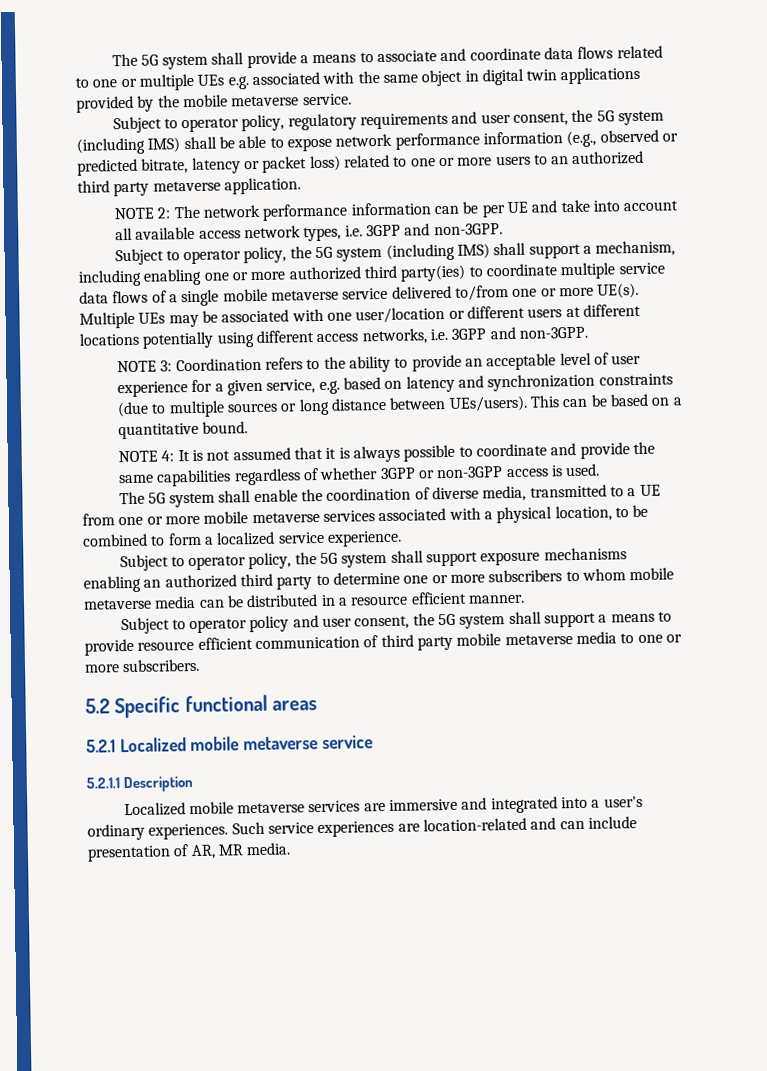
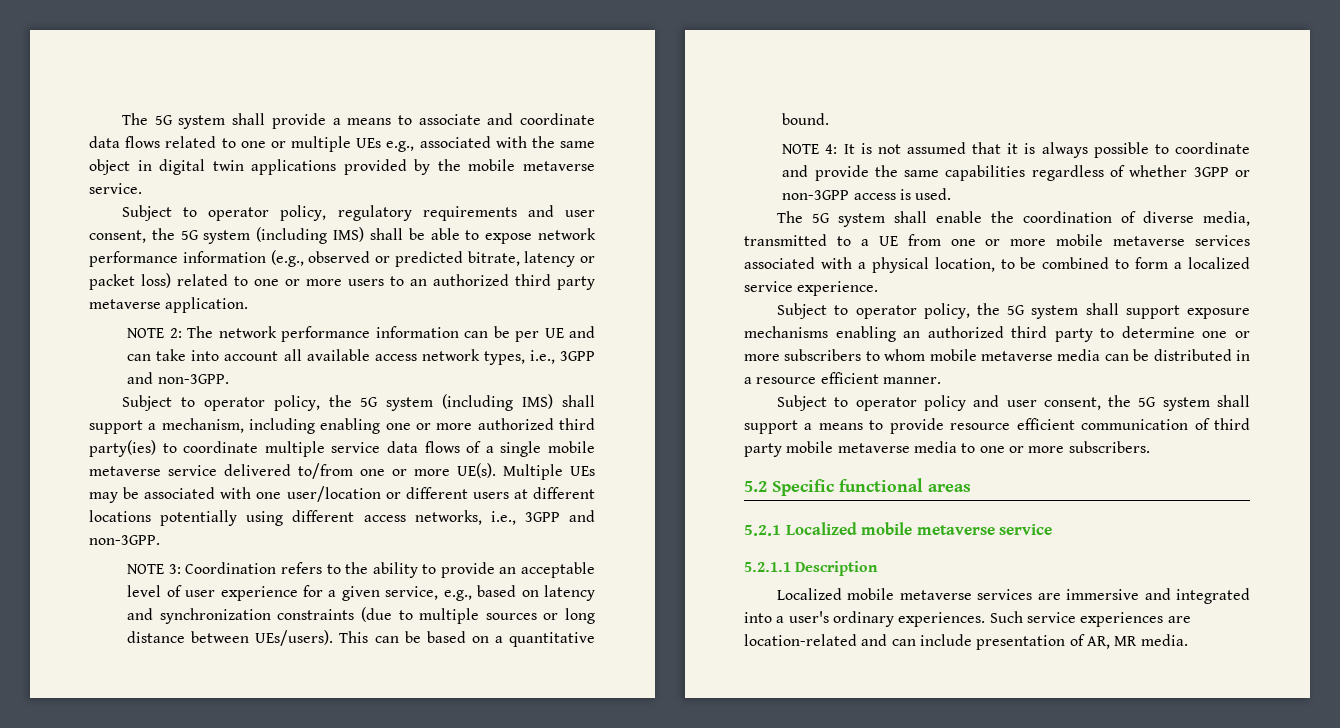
- The 5G system shall provide a means to associate and coordinate data flows related to one or multiple UEs e.g. associated with the same object in digital twin applications provided by the mobile metaverse service.
+ The 5G system shall provide a means to associate and coordinate data flows related to one or multiple UEs e.g., associated with the same object in digital twin applications provided by the mobile metaverse service.
- NOTE 2: The network performance information can be per UE and take into account all available access network types, i.e. 3GPP and non-3GPP.
+ NOTE 2: The network performance information can be per UE and can take into account all available access network types, i.e., 3GPP and non-3GPP.
- Multiple UEs may be associated with one user/location or different users at different locations potentially using different access networks, i.e. 3GPP and non-3GPP.
+ Multiple UEs may be associated with one user/location or different users at different locations potentially using different access networks, i.e., 3GPP and non-3GPP.
- NOTE 3: Coordination refers to the ability to provide an acceptable level of user experience for a given service, e.g. based on latency and synchronization constraints (due to multiple sources or long distance between UEs/users).
+ NOTE 3: Coordination refers to the ability to provide an acceptable level of user experience for a given service, e.g., based on latency and synchronization constraints (due to multiple sources or long distance between UEs/users).

